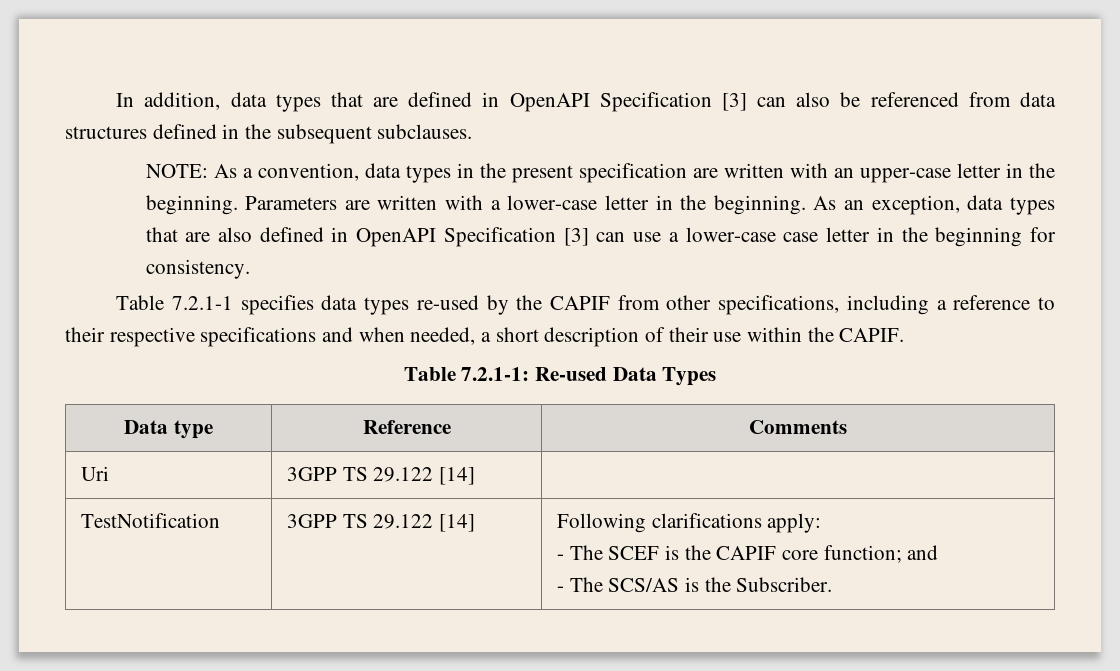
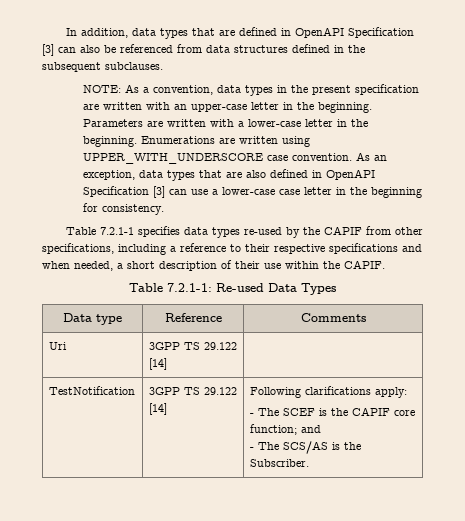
+ Enumerations are written using UPPER_WITH_UNDERSCORE case convention.

